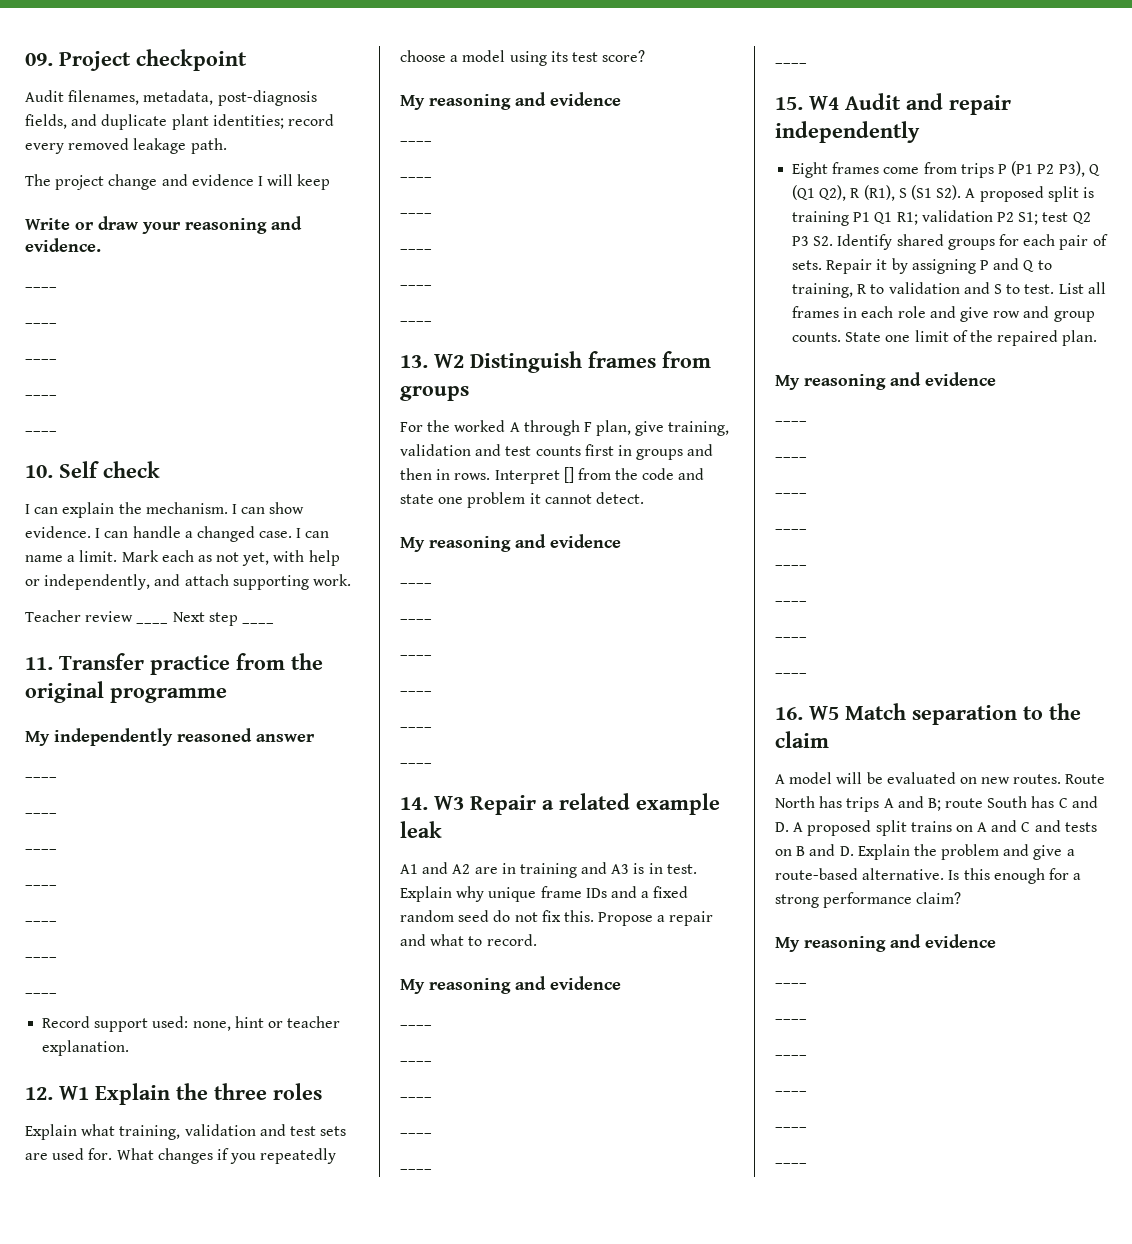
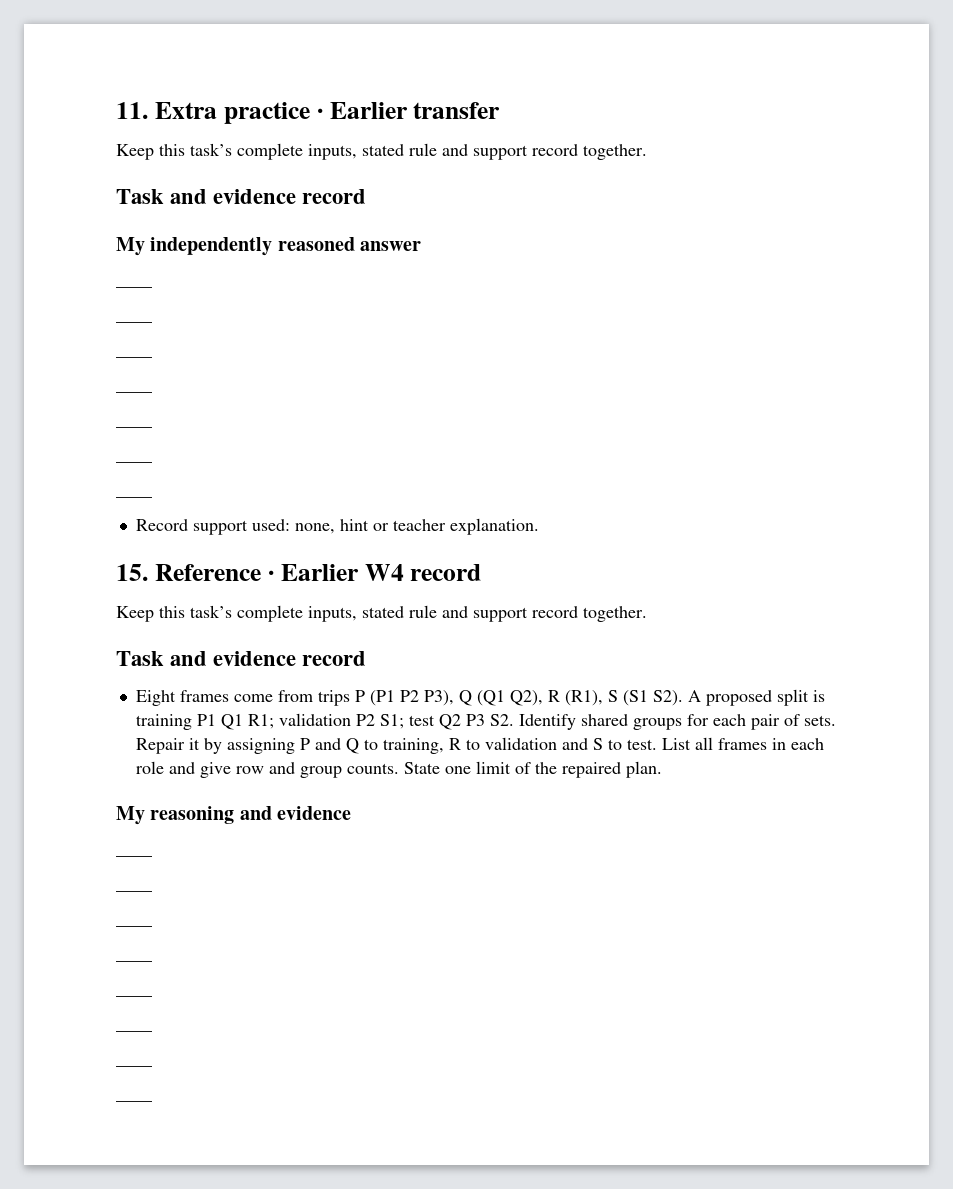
- 09. Project checkpoint
- Audit filenames, metadata, post-diagnosis fields, and duplicate plant identities; record every removed leakage path.
- The project change and evidence I will keep
- Write or draw your reasoning and evidence.
- ____
- ____
- ____
- ____
- ____
- 10. Self check
- I can explain the mechanism. I can show evidence. I can handle a changed case. I can name a limit. Mark each as not yet, with help or independently, and attach supporting work.
- Teacher review ____ Next step ____
- 11. Transfer practice from the original programme
+ 11. Extra practice · Earlier transfer
+ Keep this task’s complete inputs, stated rule and support record together.
+ Task and evidence record
- 12. W1 Explain the three roles
- Explain what training, validation and test sets are used for. What changes if you repeatedly choose a model using its test score?
- My reasoning and evidence
- ____
- ____
- ____
- ____
- ____
- ____
- 13. W2 Distinguish frames from groups
- For the worked A through F plan, give training, validation and test counts first in groups and then in rows. Interpret [] from the code and state one problem it cannot detect.
- My reasoning and evidence
- ____
- ____
- ____
- ____
- ____
- ____
- 14. W3 Repair a related example leak
- A1 and A2 are in training and A3 is in test. Explain why unique frame IDs and a fixed random seed do not fix this. Propose a repair and what to record.
- My reasoning and evidence
- ____
- ____
- ____
- ____
- ____
- ____
- 15. W4 Audit and repair independently
+ 15. Reference · Earlier W4 record
+ Keep this task’s complete inputs, stated rule and support record together.
+ Task and evidence record
- 16. W5 Match separation to the claim
- A model will be evaluated on new routes. Route North has trips A and B; route South has C and D. A proposed split trains on A and C and tests on B and D. Explain the problem and give a route-based alternative. Is this enough for a strong performance claim?
- My reasoning and evidence
- ____
- ____
- ____
- ____
- ____
- ____

